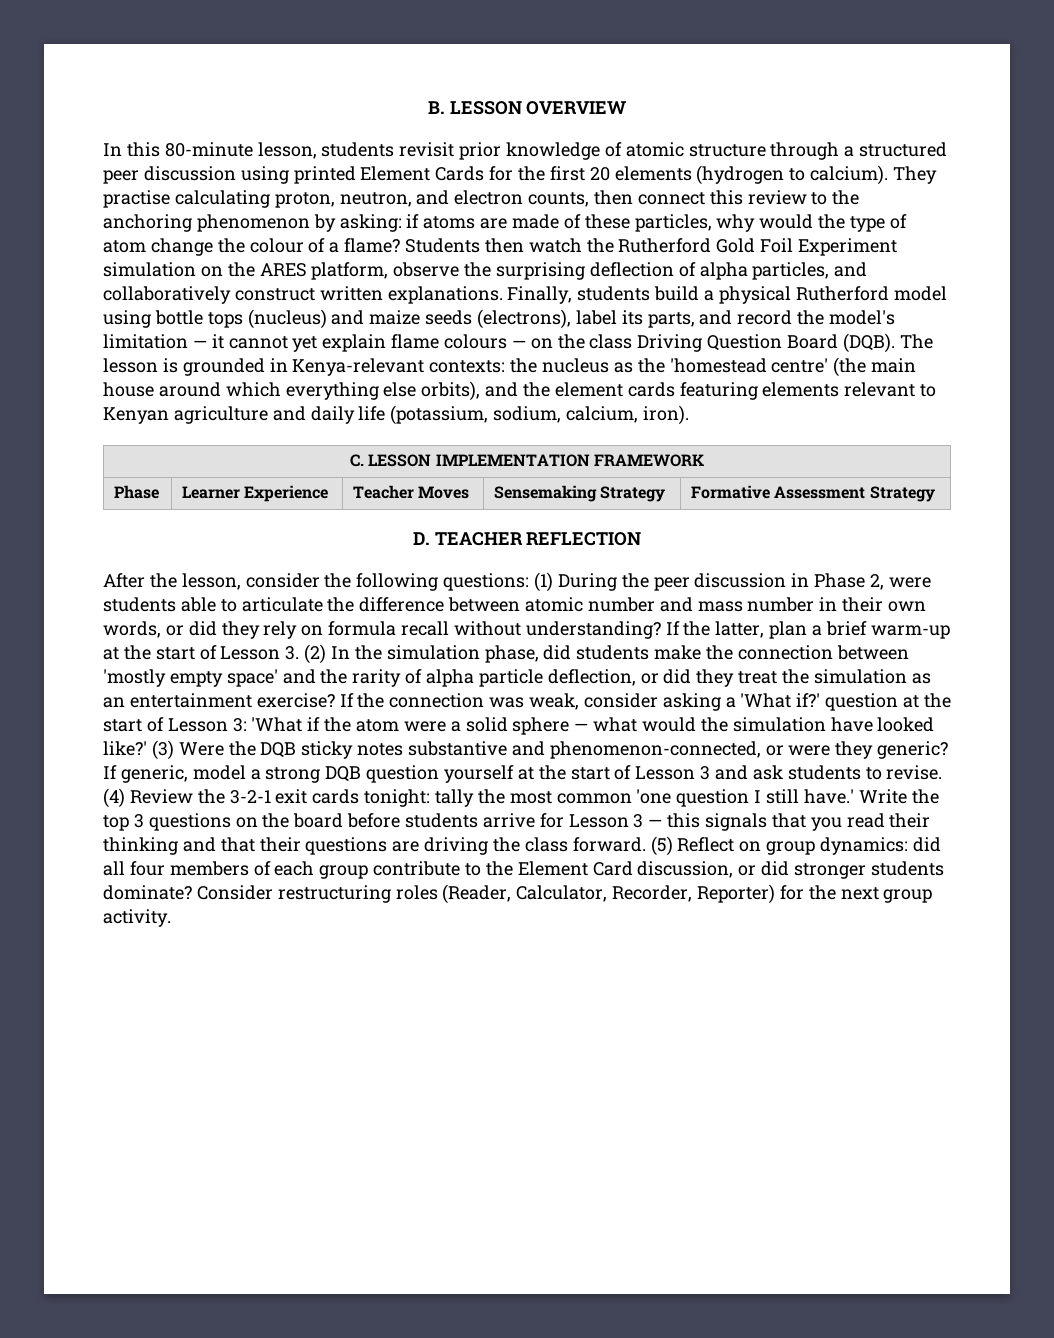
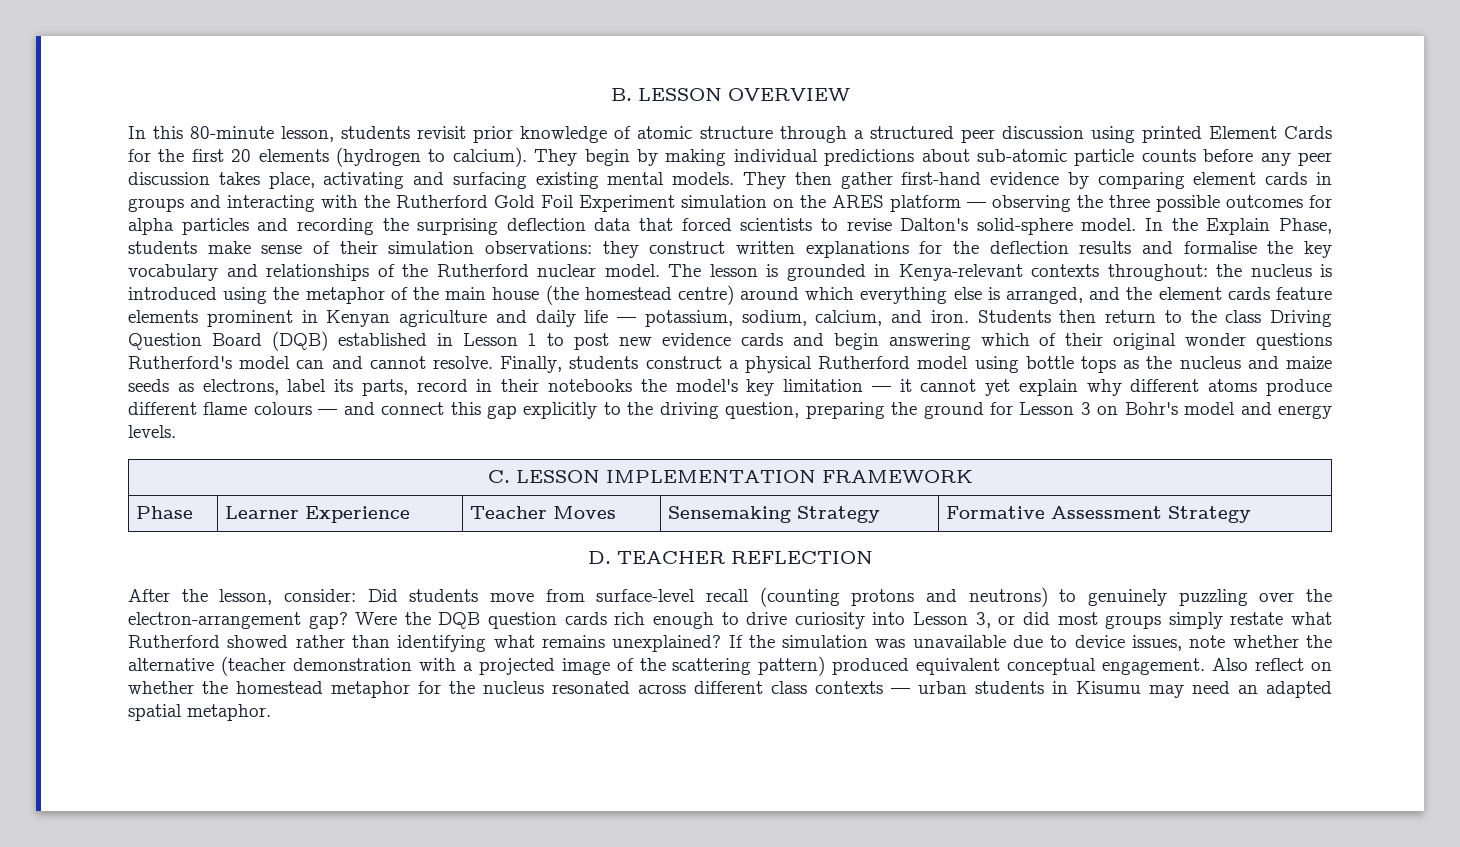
- They practise calculating proton, neutron, and electron counts, then connect this review to the anchoring phenomenon by asking: if atoms are made of these particles, why would the type of atom change the colour of a flame? Students then watch the Rutherford Gold Foil Experiment simulation on the ARES platform, observe the surprising deflection of alpha particles, and collaboratively construct written explanations.
+ They begin by making individual predictions about sub-atomic particle counts before any peer discussion takes place, activating and surfacing existing mental models. They then gather first-hand evidence by comparing element cards in groups and interacting with the Rutherford Gold Foil Experiment simulation on the ARES platform — observing the three possible outcomes for alpha particles and recording the surprising deflection data that forced scientists to revise Dalton's solid-sphere model. In the Explain Phase, students make sense of their simulation observations: they construct written explanations for the deflection results and formalise the key vocabulary and relationships of the Rutherford nuclear model. The lesson is grounded in Kenya-relevant contexts throughout: the nucleus is introduced using the metaphor of the main house (the homestead centre) around which everything else is arranged, and the element cards feature elements prominent in Kenyan agriculture and daily life — potassium, sodium, calcium, and iron. Students then return to the class Driving Question Board (DQB) established in Lesson 1 to post new evidence cards and begin answering which of their original wonder questions Rutherford's model can and cannot resolve.
- Finally, students build a physical Rutherford model using bottle tops (nucleus) and maize seeds (electrons), label its parts, and record the model's limitation — it cannot yet explain flame colours — on the class Driving Question Board (DQB). The lesson is grounded in Kenya-relevant contexts: the nucleus as the 'homestead centre' (the main house around which everything else orbits), and the element cards featuring elements relevant to Kenyan agriculture and daily life (potassium, sodium, calcium, iron).
+ Finally, students construct a physical Rutherford model using bottle tops as the nucleus and maize seeds as electrons, label its parts, record in their notebooks the model's key limitation — it cannot yet explain why different atoms produce different flame colours — and connect this gap explicitly to the driving question, preparing the ground for Lesson 3 on Bohr's model and energy levels.
- After the lesson, consider the following questions: (1) During the peer discussion in Phase 2, were students able to articulate the difference between atomic number and mass number in their own words, or did they rely on formula recall without understanding? If the latter, plan a brief warm-up at the start of Lesson 3. (2) In the simulation phase, did students make the connection between 'mostly empty space' and the rarity of alpha particle deflection, or did they treat the simulation as an entertainment exercise? If the connection was weak, consider asking a 'What if?' question at the start of Lesson 3: 'What if the atom were a solid sphere — what would the simulation have looked like?' (3) Were the DQB sticky notes substantive and phenomenon-connected, or were they generic? If generic, model a strong DQB question yourself at the start of Lesson 3 and ask students to revise. (4) Review the 3-2-1 exit cards tonight: tally the most common 'one question I still have.' Write the top 3 questions on the board before students arrive for Lesson 3 — this signals that you read their thinking and that their questions are driving the class forward. (5) Reflect on group dynamics: did all four members of each group contribute to the Element Card discussion, or did stronger students dominate? Consider restructuring roles (Reader, Calculator, Recorder, Reporter) for the next group activity.
+ After the lesson, consider: Did students move from surface-level recall (counting protons and neutrons) to genuinely puzzling over the electron-arrangement gap? Were the DQB question cards rich enough to drive curiosity into Lesson 3, or did most groups simply restate what Rutherford showed rather than identifying what remains unexplained? If the simulation was unavailable due to device issues, note whether the alternative (teacher demonstration with a projected image of the scattering pattern) produced equivalent conceptual engagement. Also reflect on whether the homestead metaphor for the nucleus resonated across different class contexts — urban students in Kisumu may need an adapted spatial metaphor.

